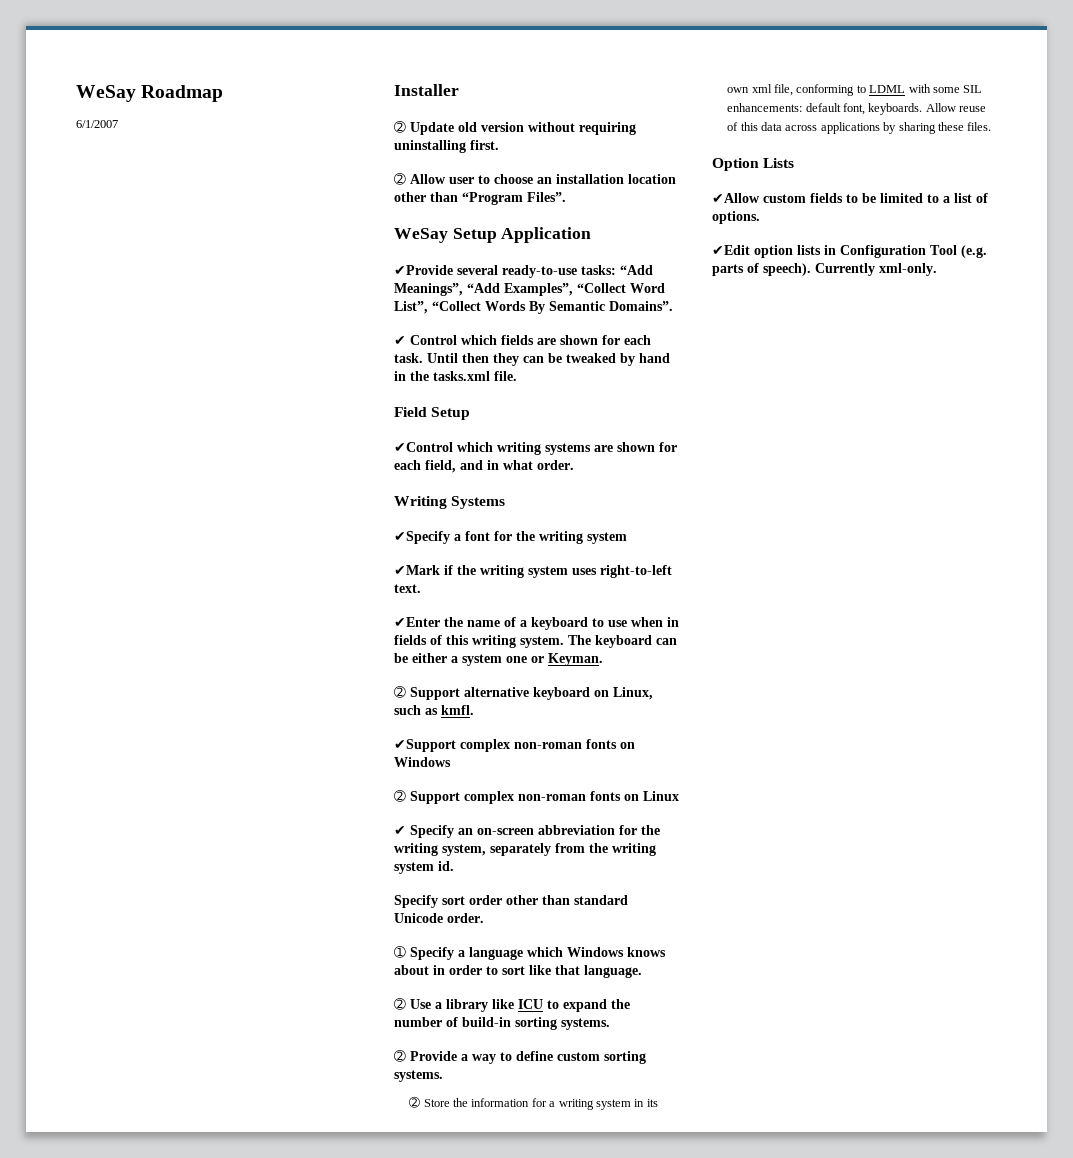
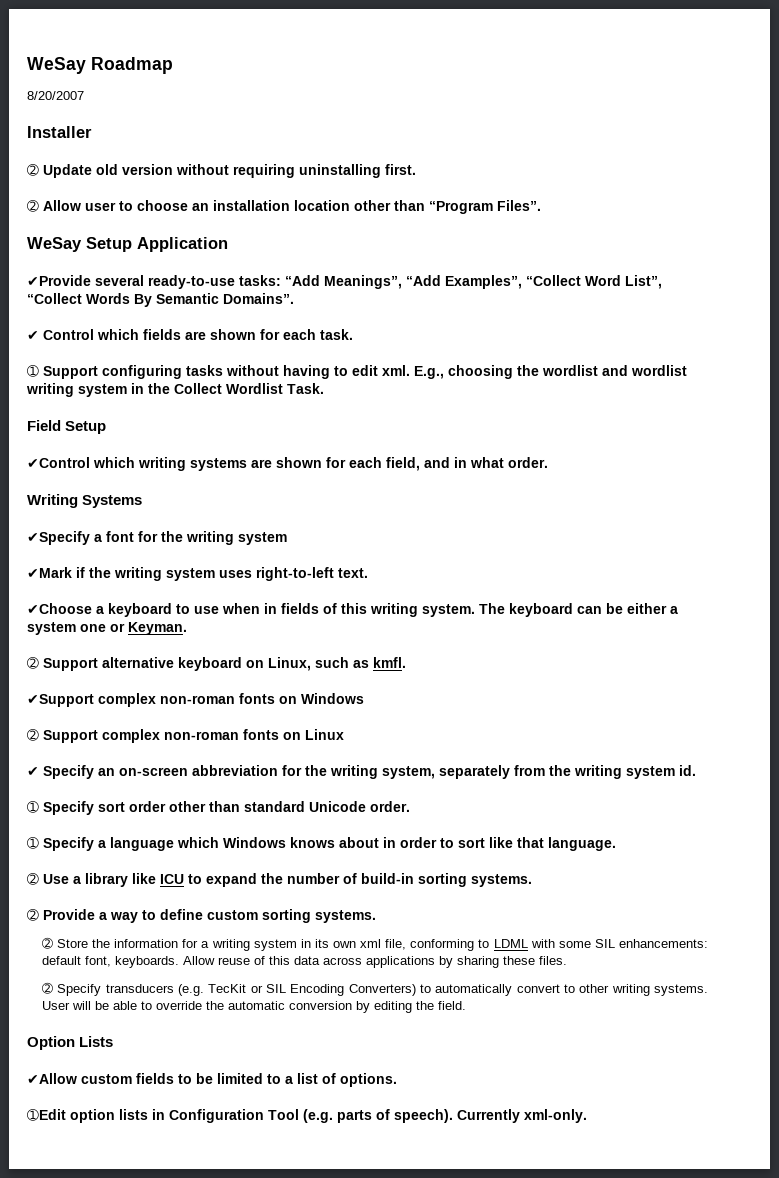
- 6/1/2007
+ 8/20/2007
- ✔ Control which fields are shown for each task. Until then they can be tweaked by hand in the tasks.xml file.
+ ✔ Control which fields are shown for each task.
+ ➀ Support configuring tasks without having to edit xml. E.g., choosing the wordlist and wordlist writing system in the Collect Wordlist Task.
- ✔Enter the name of a keyboard to use when in fields of this writing system.
+ ✔Choose a keyboard to use when in fields of this writing system.
- Specify sort order other than standard Unicode order.
+ ➀ Specify sort order other than standard Unicode order.
+ ➁ Specify transducers (e.g. TecKit or SIL Encoding Converters) to automatically convert to other writing systems. User will be able to override the automatic conversion by editing the field.
- ✔Edit option lists in Configuration Tool (e.g. parts of speech).
+ ➀Edit option lists in Configuration Tool (e.g. parts of speech).

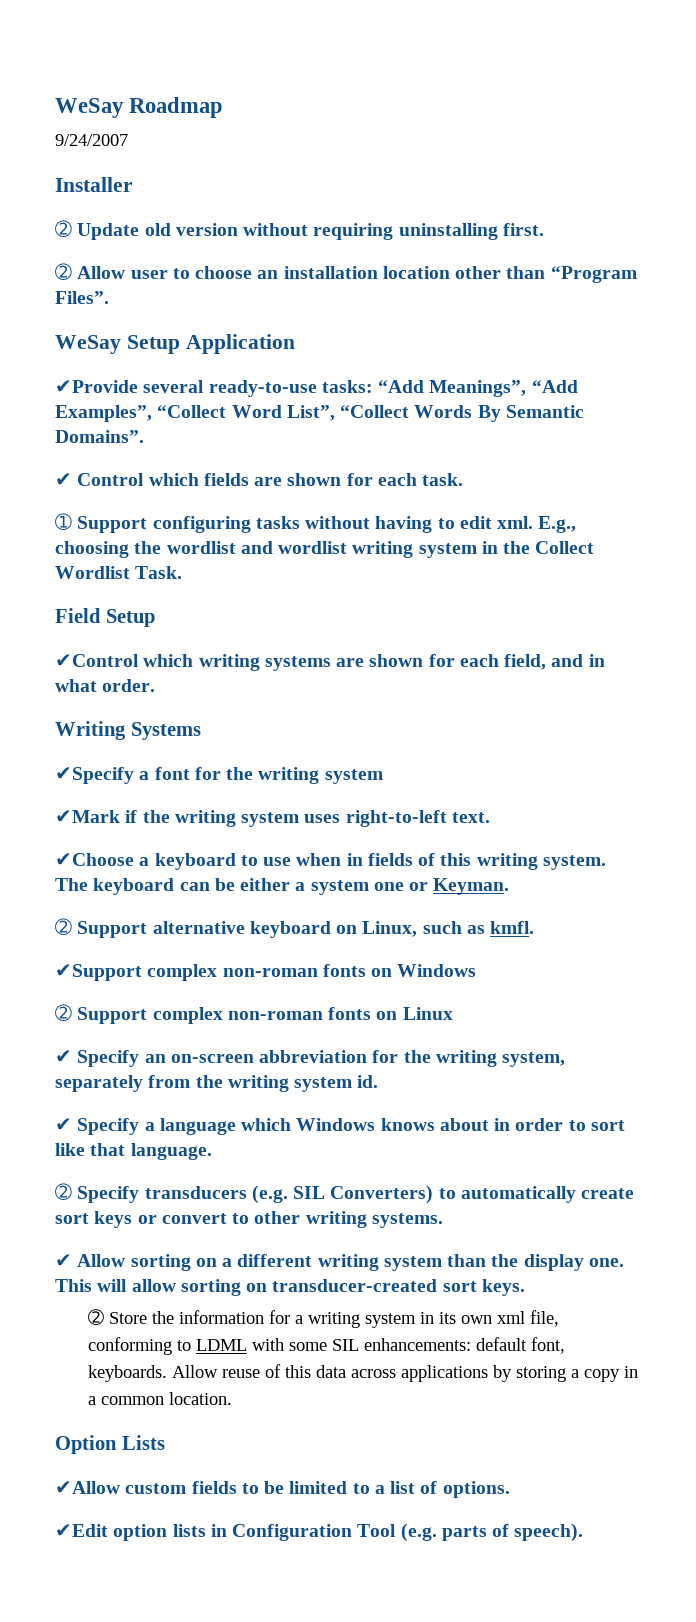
- 8/20/2007
+ 9/24/2007
- ➀ Specify sort order other than standard Unicode order.
- ➀ Specify a language which Windows knows about in order to sort like that language.
+ ✔ Specify a language which Windows knows about in order to sort like that language.
- ➁ Use a library like ICU to expand the number of build-in sorting systems.
- ➁ Provide a way to define custom sorting systems.
+ ➁ Specify transducers (e.g. SIL Converters) to automatically create sort keys or convert to other writing systems.
+ ✔ Allow sorting on a different writing system than the display one. This will allow sorting on transducer-created sort keys.
- Allow reuse of this data across applications by sharing these files.
- ➁ Specify transducers (e.g. TecKit or SIL Encoding Converters) to automatically convert to other writing systems. User will be able to override the automatic conversion by editing the field.
+ Allow reuse of this data across applications by storing a copy in a common location.
- ➀Edit option lists in Configuration Tool (e.g. parts of speech). Currently xml-only.
+ ✔Edit option lists in Configuration Tool (e.g. parts of speech).

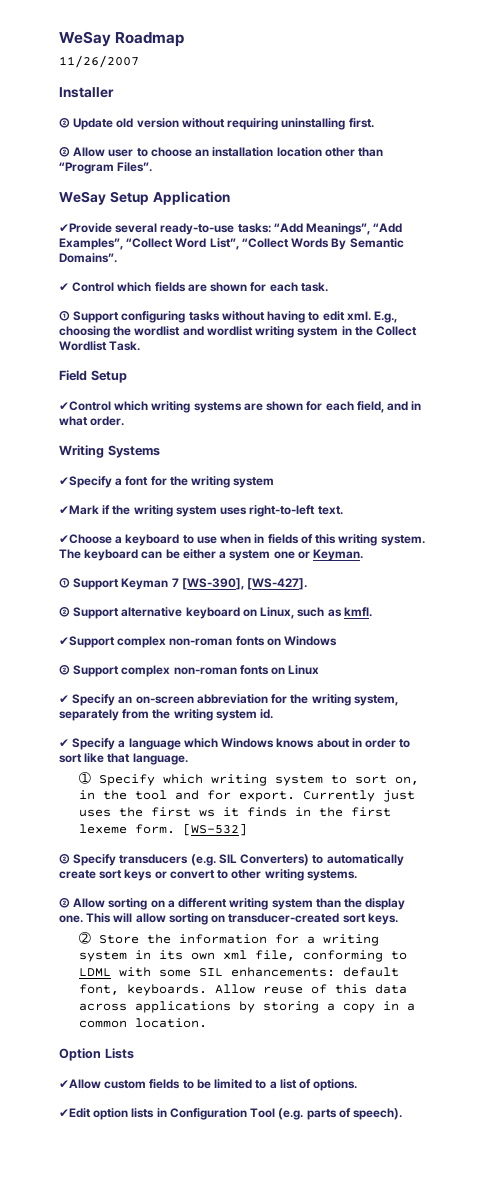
- 9/24/2007
+ 11/26/2007
+ ➀ Support Keyman 7 [WS-390], [WS-427].
+ ➀ Specify which writing system to sort on, in the tool and for export. Currently just uses the first ws it finds in the first lexeme form. [WS-532]
- ✔ Allow sorting on a different writing system than the display one.
+ ➁ Allow sorting on a different writing system than the display one.

